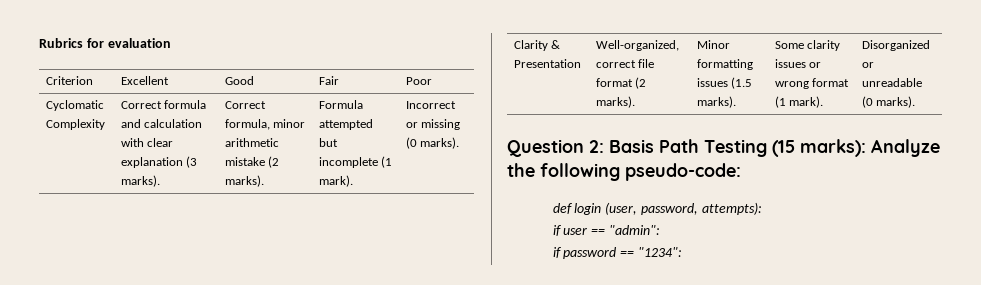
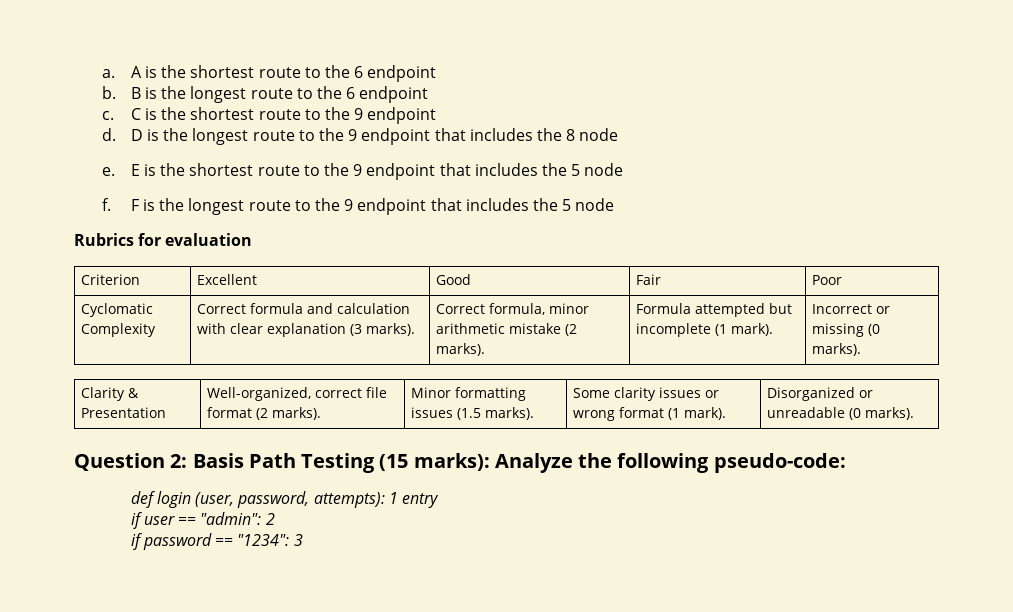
+ a. A is the shortest route to the 6 endpoint
+ b. B is the longest route to the 6 endpoint
+ c. C is the shortest route to the 9 endpoint
+ d. D is the longest route to the 9 endpoint that includes the 8 node
+ e. E is the shortest route to the 9 endpoint that includes the 5 node
+ f. F is the longest route to the 9 endpoint that includes the 5 node
- def login (user, password, attempts):
+ def login (user, password, attempts): 1 entry
- if user == "admin":
+ if user == "admin": 2
- if password == "1234":
+ if password == "1234": 3

